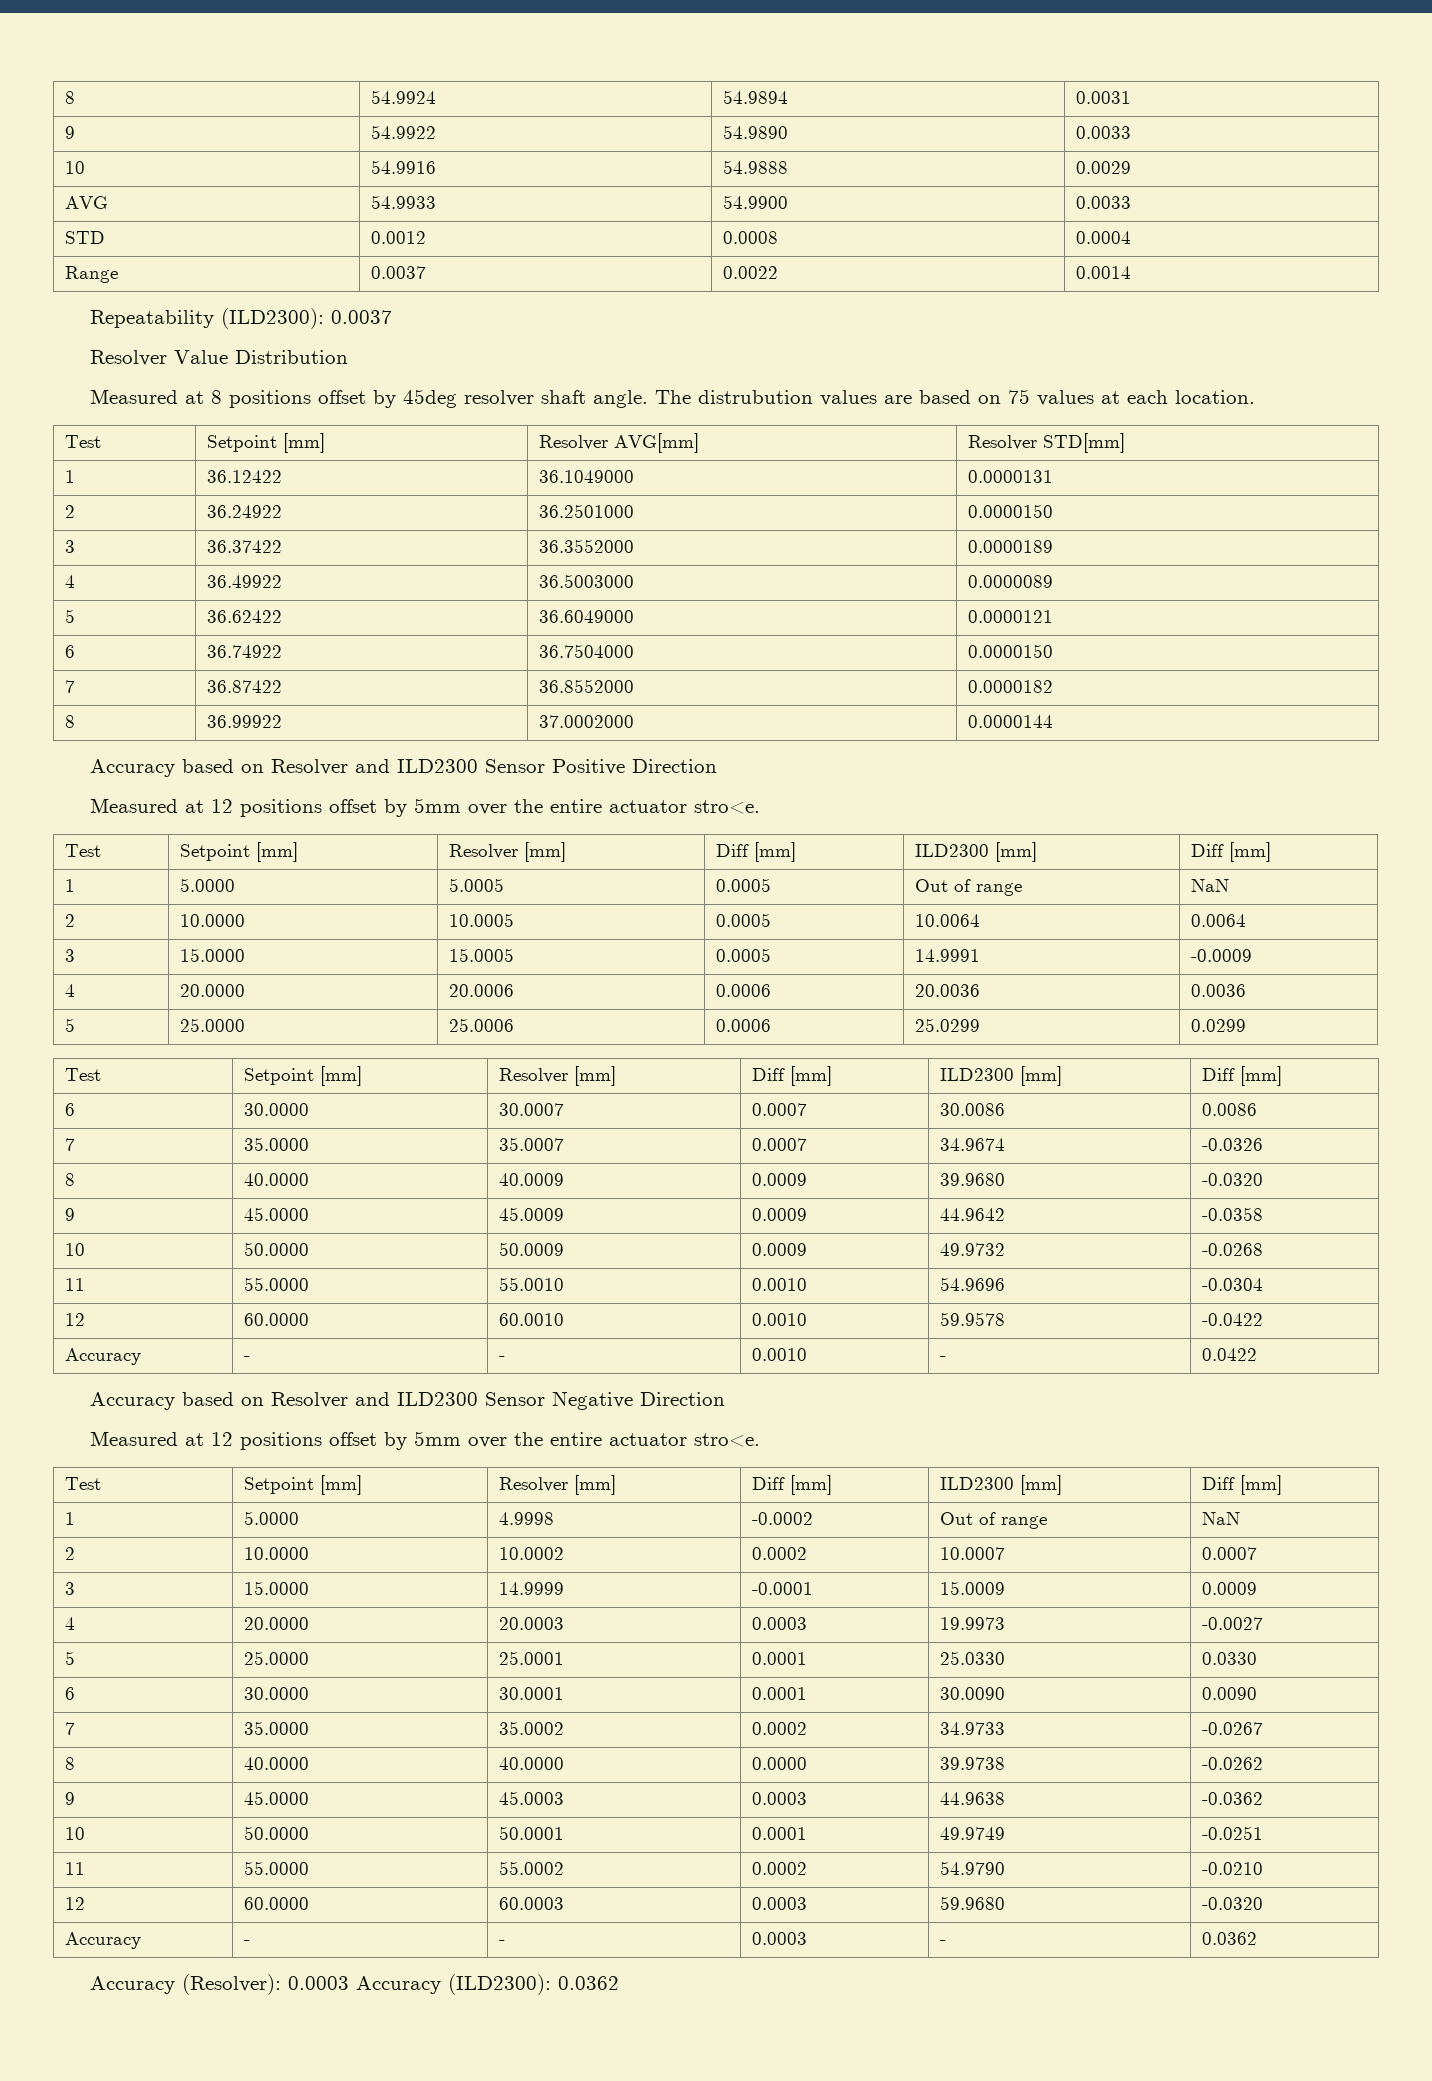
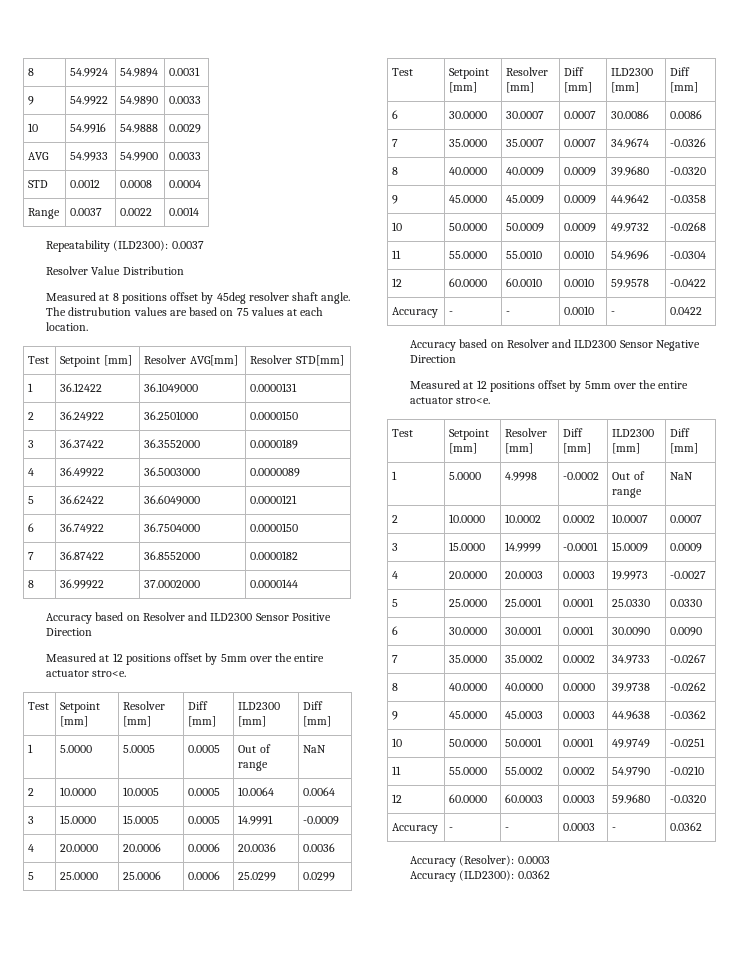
- Accuracy (Resolver): 0.0003 Accuracy (ILD2300): 0.0362
+ Accuracy (Resolver): 0.0003
+ Accuracy (ILD2300): 0.0362

